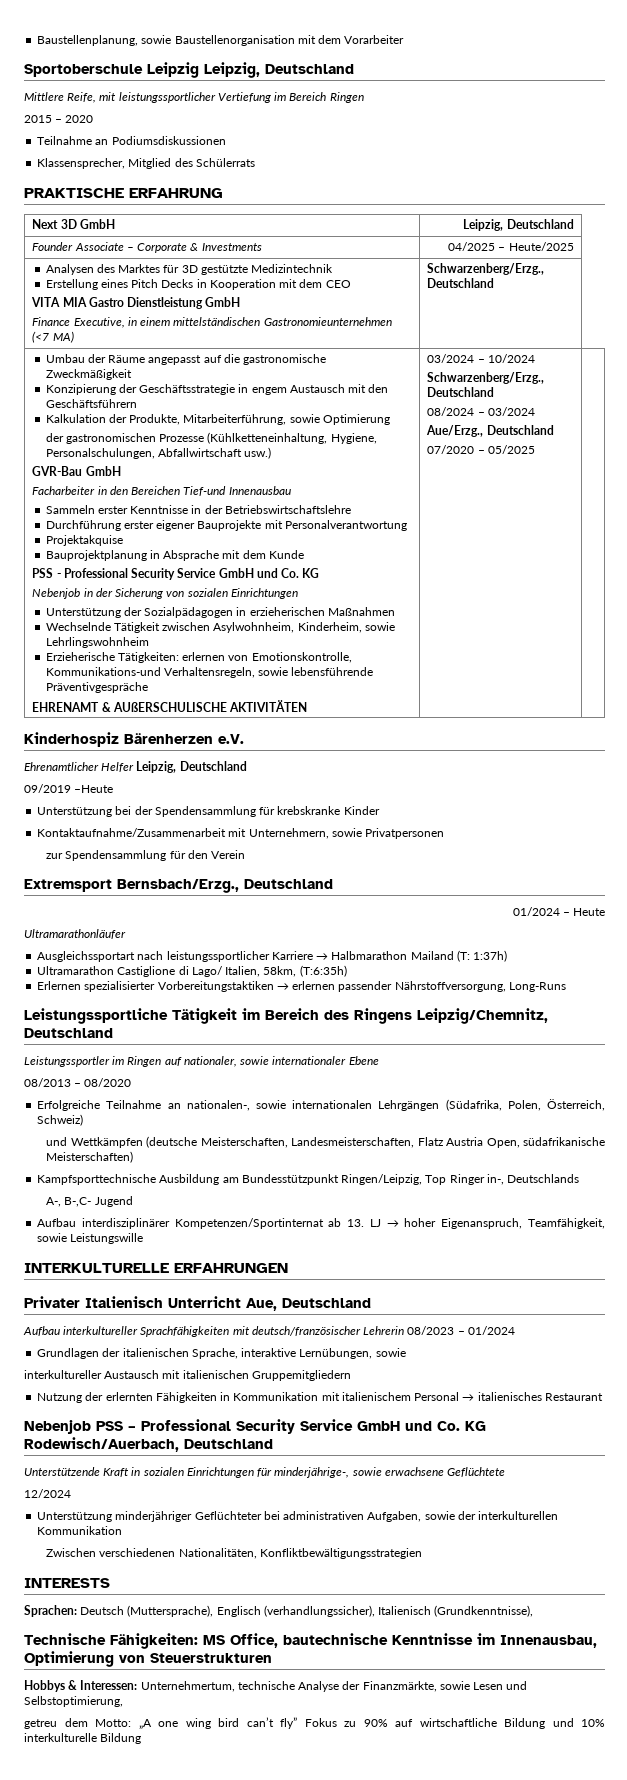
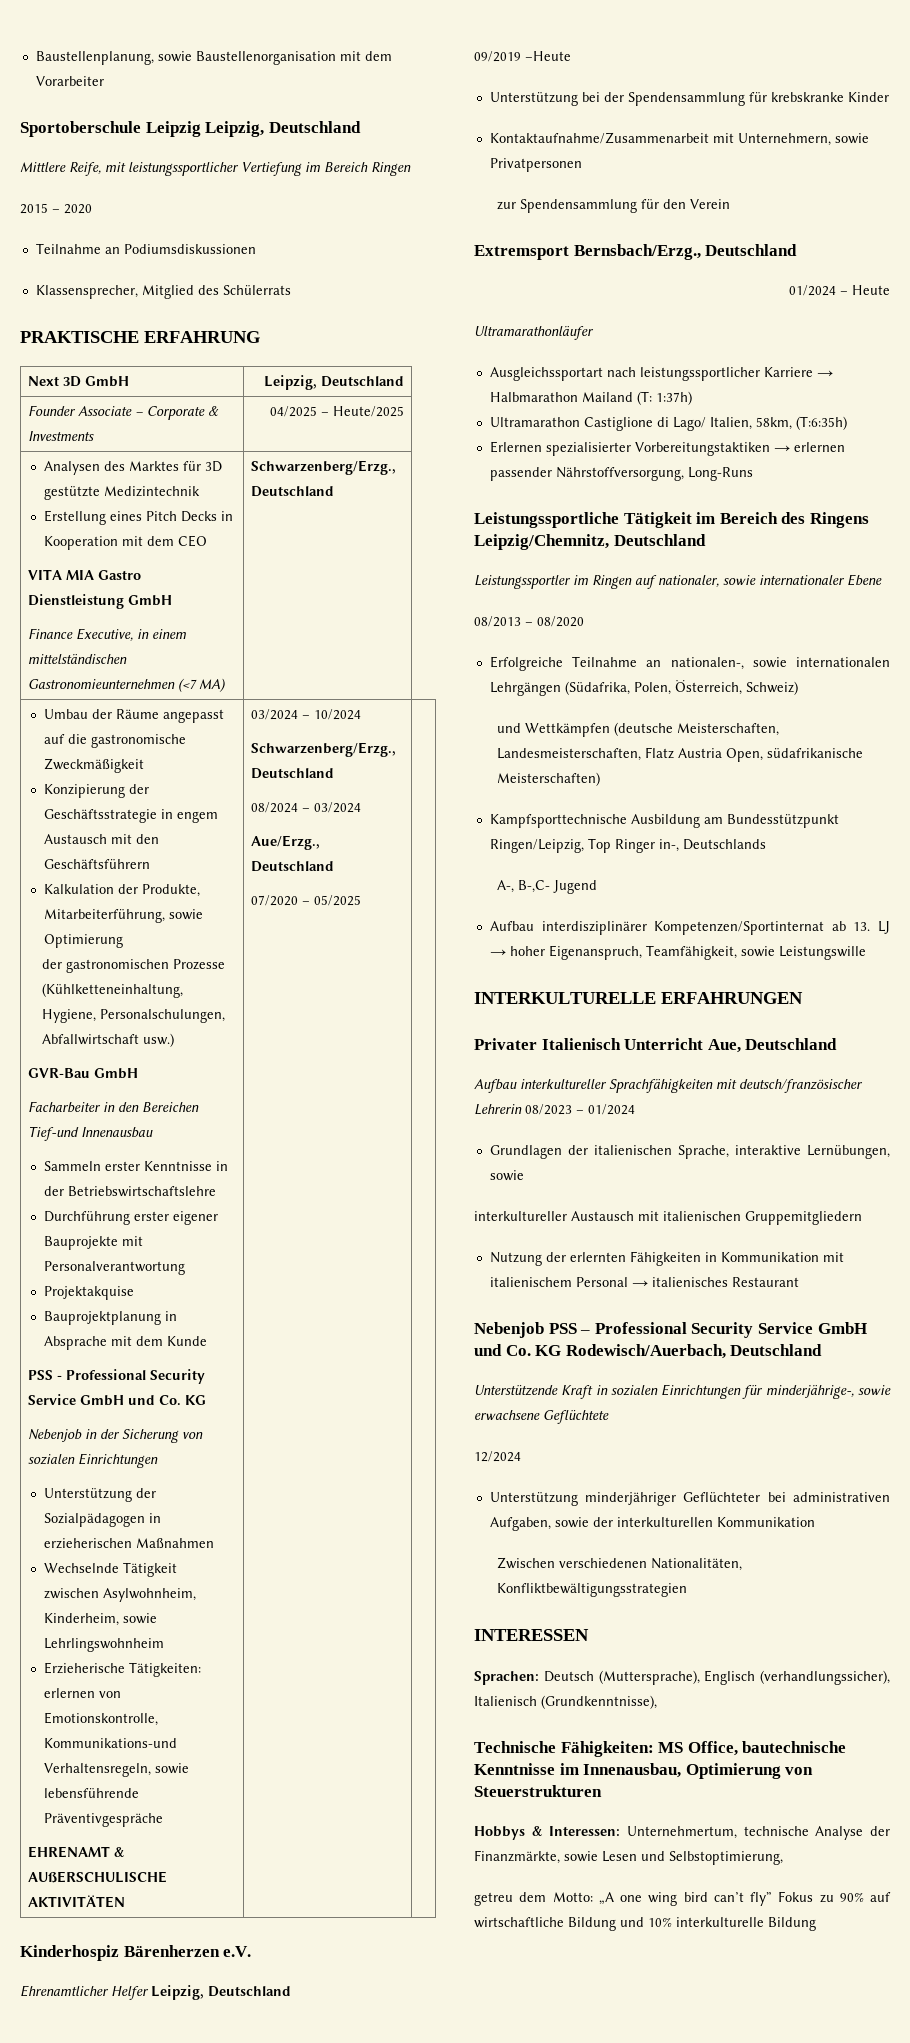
- INTERESTS
+ INTERESSEN

